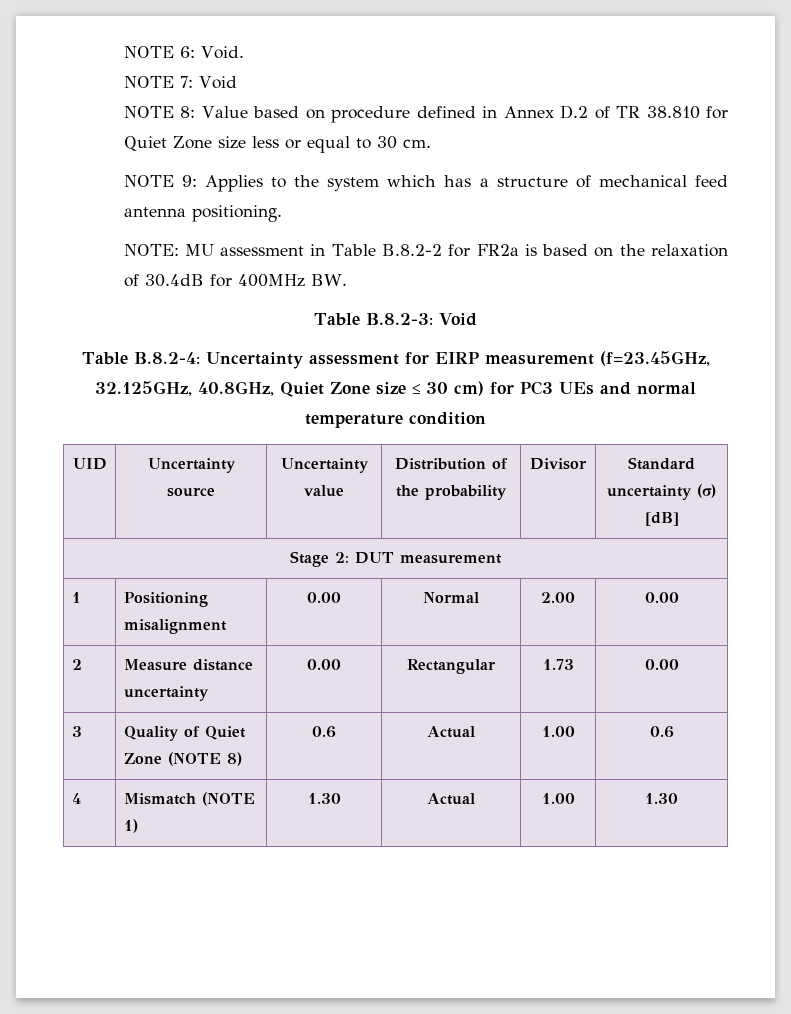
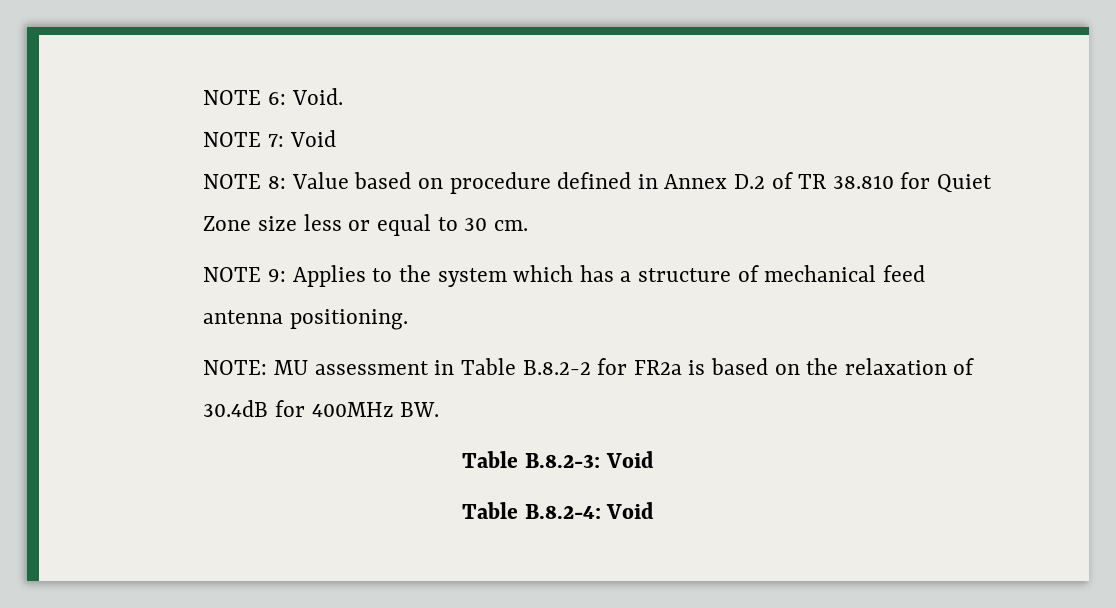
- Table B.8.2-4: Uncertainty assessment for EIRP measurement (f=23.45GHz, 32.125GHz, 40.8GHz, Quiet Zone size ≤ 30 cm) for PC3 UEs and normal temperature condition
- UID | Uncertainty source | Uncertainty value | Distribution of the probability | Divisor | Standard uncertainty (σ) [dB]
- Stage 2: DUT measurement
- 1 | Positioning misalignment | 0.00 | Normal | 2.00 | 0.00
- 2 | Measure distance uncertainty | 0.00 | Rectangular | 1.73 | 0.00
- 3 | Quality of Quiet Zone (NOTE 8) | 0.6 | Actual | 1.00 | 0.6
- 4 | Mismatch (NOTE 1) | 1.30 | Actual | 1.00 | 1.30
+ Table B.8.2-4: Void

